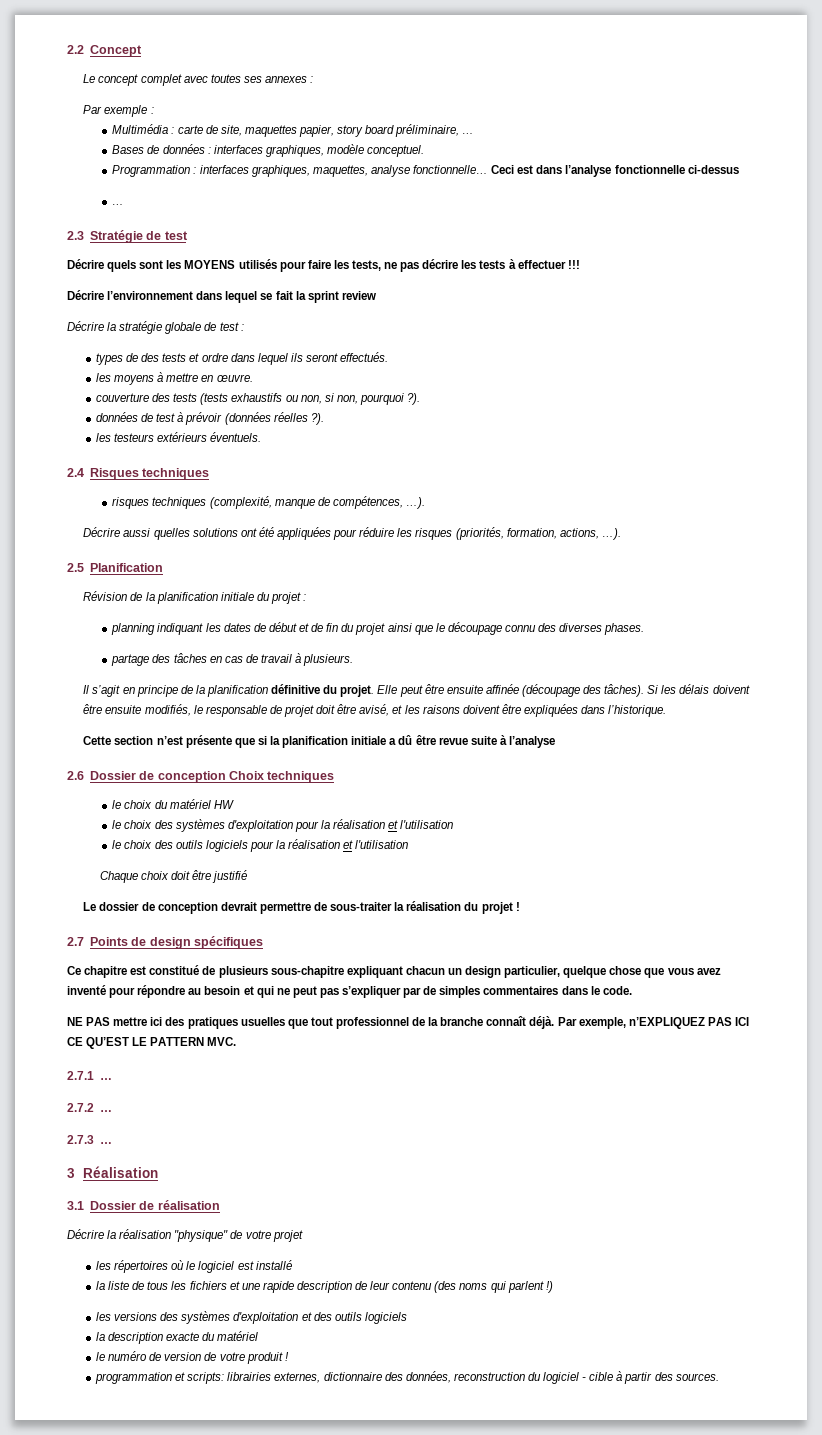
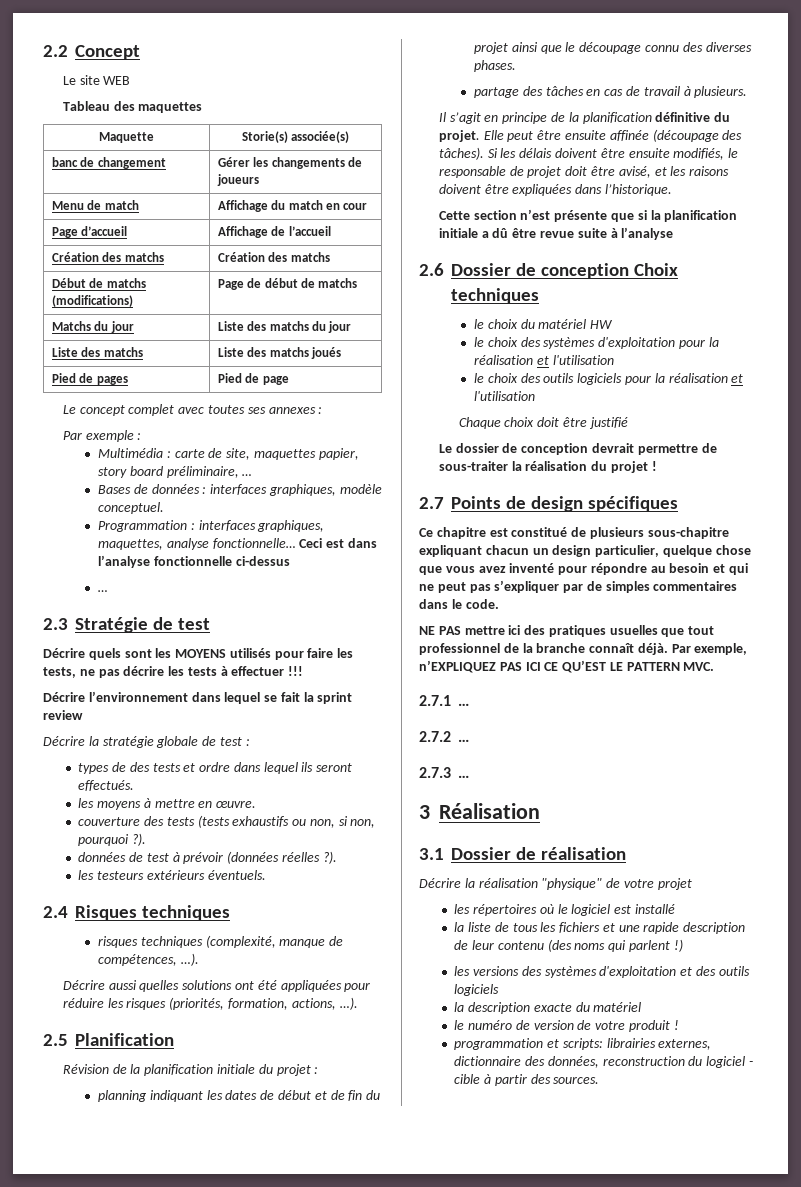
+ Le site WEB
+ Tableau des maquettes
+ Maquette | Storie(s) associée(s)
+ banc de changement | Gérer les changements de joueurs
+ Menu de match | Affichage du match en cour
+ Page d’accueil | Affichage de l’accueil
+ Création des matchs | Création des matchs
+ Début de matchs (modifications) | Page de début de matchs
+ Matchs du jour | Liste des matchs du jour
+ Liste des matchs | Liste des matchs joués
+ Pied de pages | Pied de page

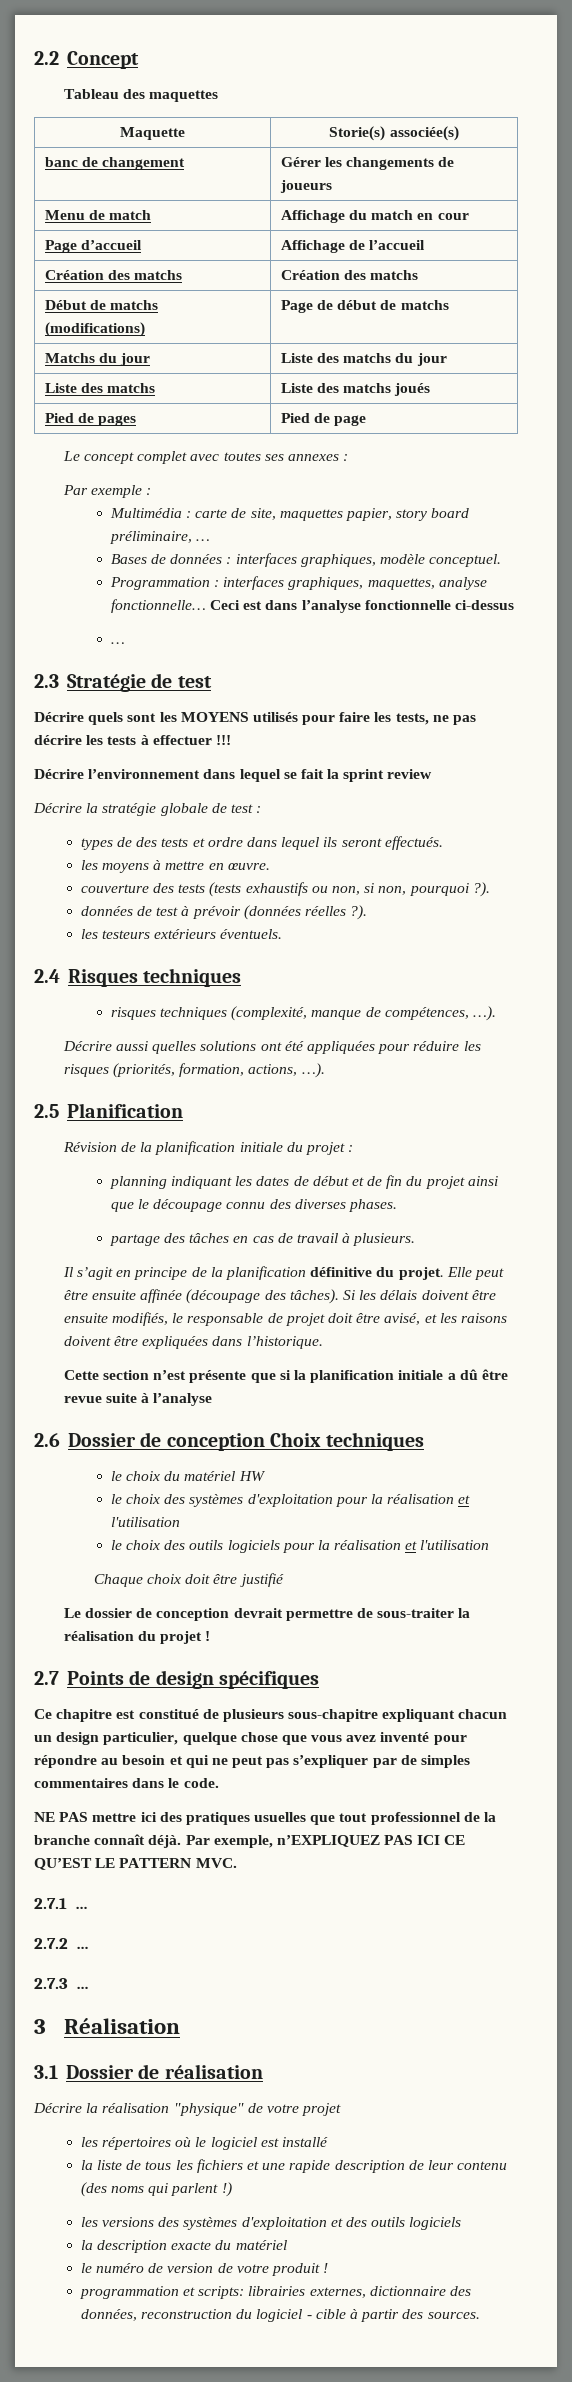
- Le site WEB

